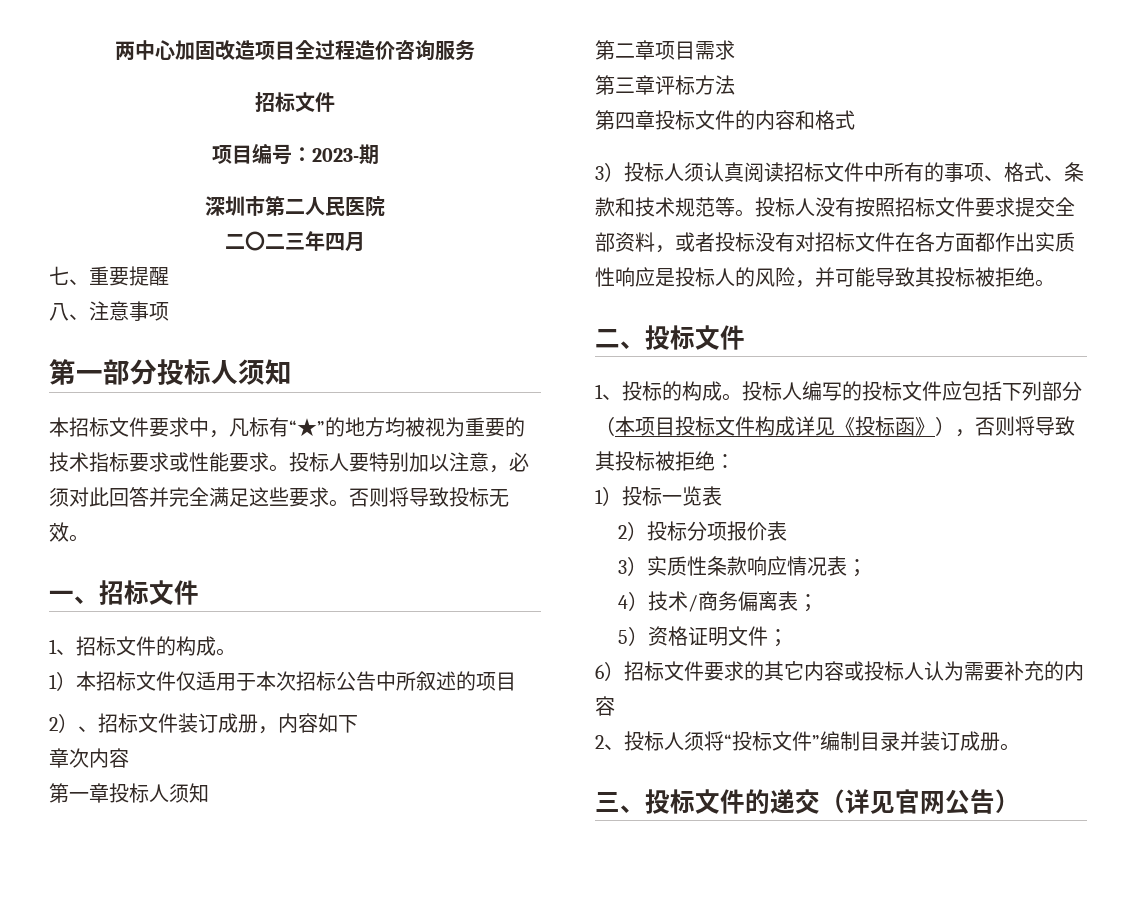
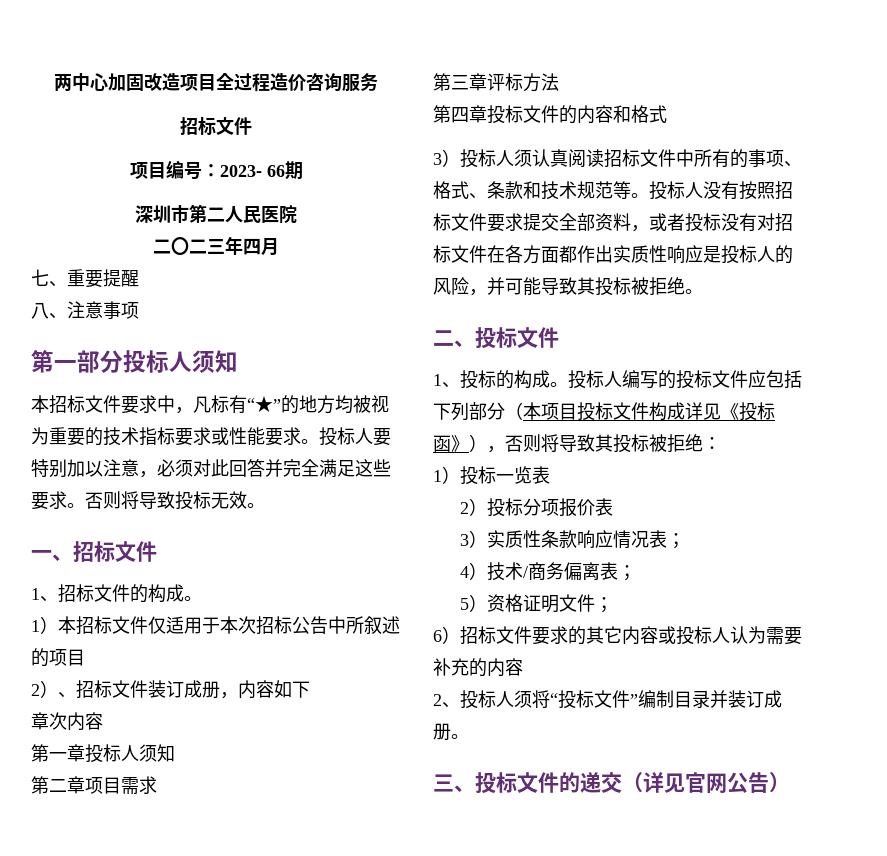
- 项目编号：2023-期
+ 项目编号：2023- 66期

